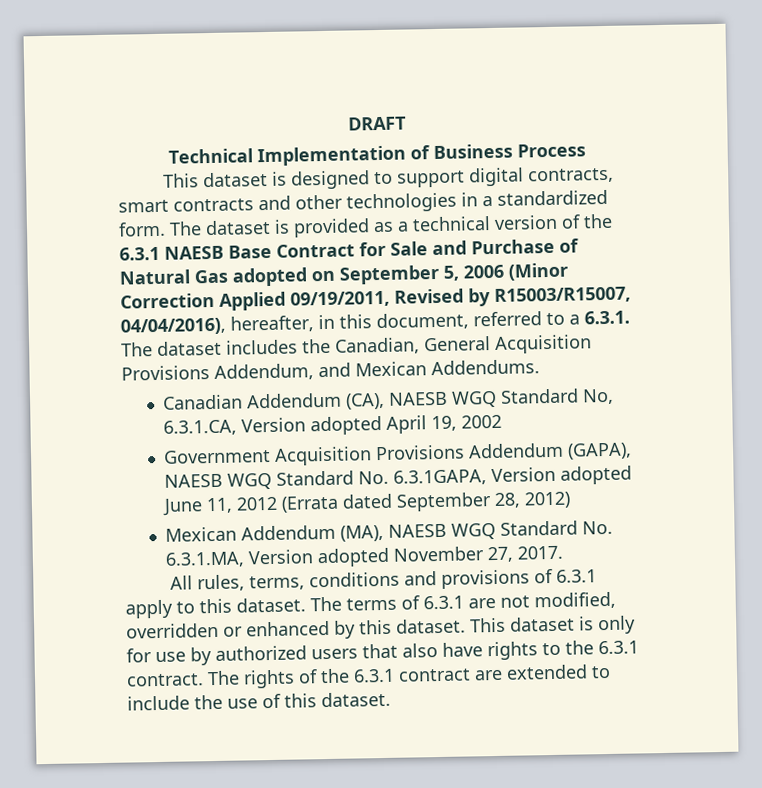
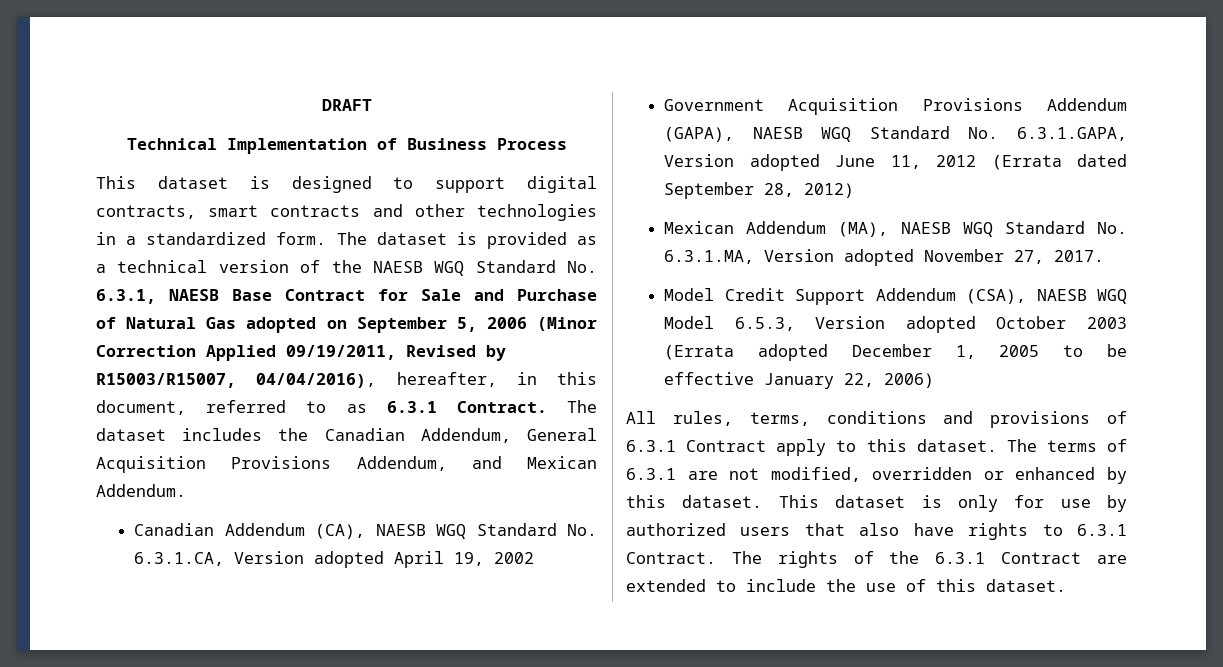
- The dataset is provided as a technical version of the 6.3.1 NAESB Base Contract for Sale and Purchase of Natural Gas adopted on September 5, 2006 (Minor Correction Applied 09/19/2011, Revised by R15003/R15007, 04/04/2016), hereafter, in this document, referred to a 6.3.1. The dataset includes the Canadian, General Acquisition Provisions Addendum, and Mexican Addendums.
+ The dataset is provided as a technical version of the NAESB WGQ Standard No. 6.3.1, NAESB Base Contract for Sale and Purchase of Natural Gas adopted on September 5, 2006 (Minor Correction Applied 09/19/2011, Revised by R15003/R15007, 04/04/2016), hereafter, in this document, referred to as 6.3.1 Contract. The dataset includes the Canadian Addendum, General Acquisition Provisions Addendum, and Mexican Addendum.
- Canadian Addendum (CA), NAESB WGQ Standard No, 6.3.1.CA, Version adopted April 19, 2002
+ Canadian Addendum (CA), NAESB WGQ Standard No. 6.3.1.CA, Version adopted April 19, 2002
- Government Acquisition Provisions Addendum (GAPA), NAESB WGQ Standard No. 6.3.1GAPA, Version adopted June 11, 2012 (Errata dated September 28, 2012)
+ Government Acquisition Provisions Addendum (GAPA), NAESB WGQ Standard No. 6.3.1.GAPA, Version adopted June 11, 2012 (Errata dated September 28, 2012)
+ Model Credit Support Addendum (CSA), NAESB WGQ Model 6.5.3, Version adopted October 2003 (Errata adopted December 1, 2005 to be effective January 22, 2006)
- All rules, terms, conditions and provisions of 6.3.1 apply to this dataset.
+ All rules, terms, conditions and provisions of 6.3.1 Contract apply to this dataset.
- This dataset is only for use by authorized users that also have rights to the 6.3.1 contract.
+ This dataset is only for use by authorized users that also have rights to 6.3.1 Contract.
- The rights of the 6.3.1 contract are extended to include the use of this dataset.
+ The rights of the 6.3.1 Contract are extended to include the use of this dataset.

